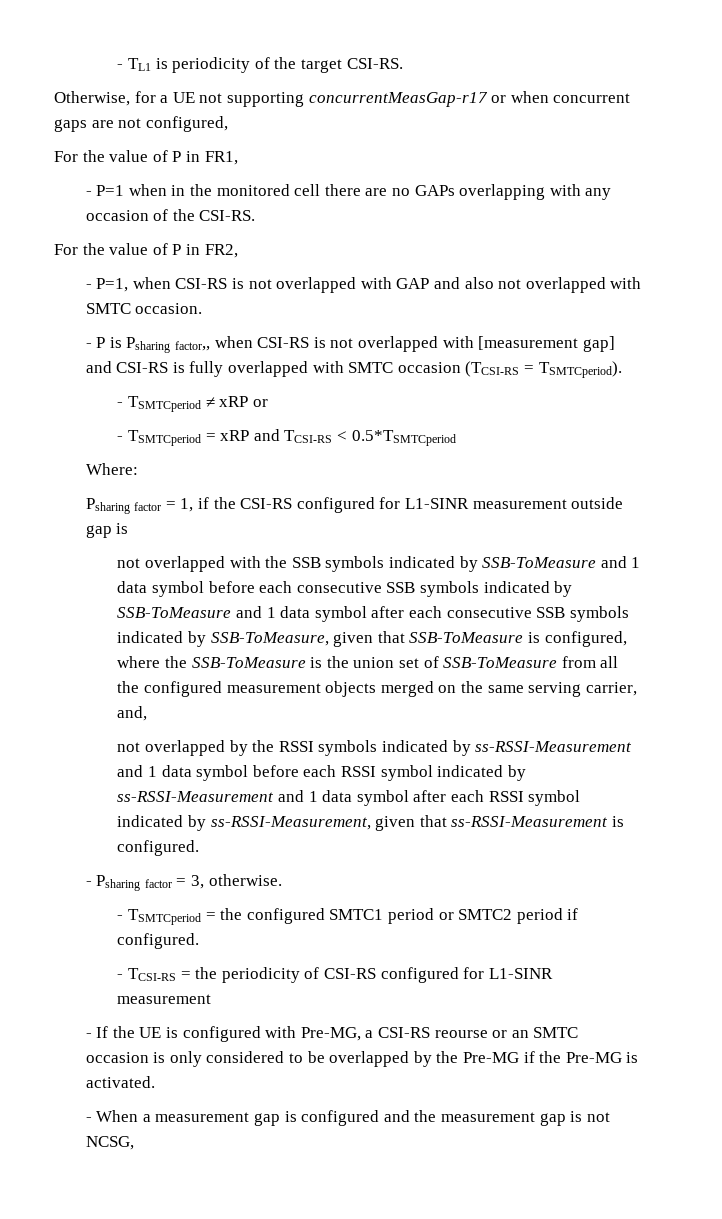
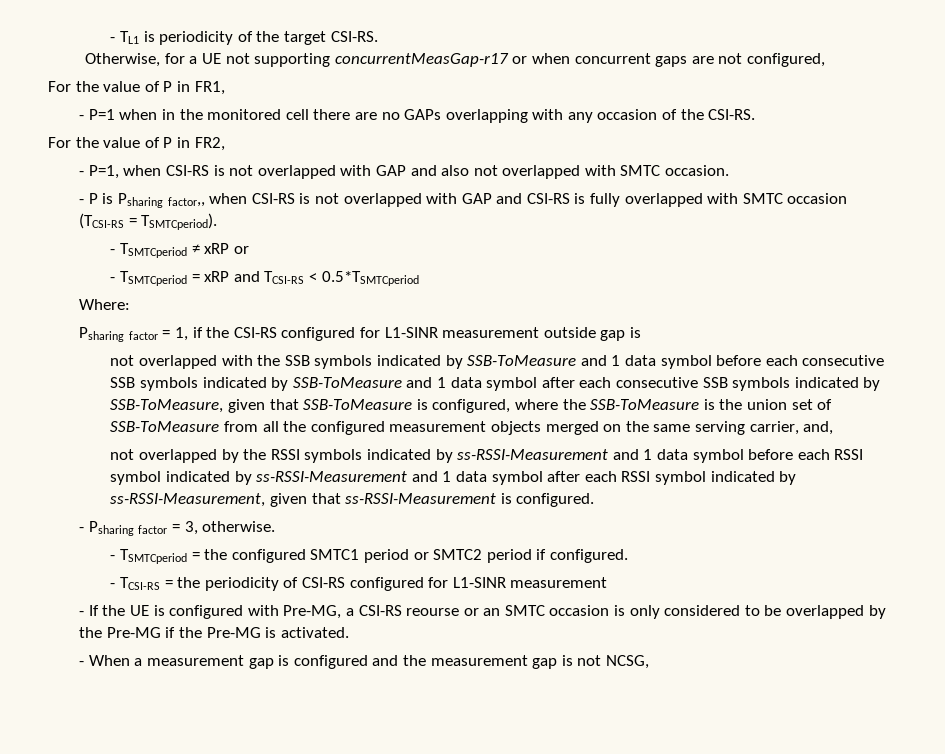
- - P is Psharing factor,, when CSI-RS is not overlapped with [measurement gap] and CSI-RS is fully overlapped with SMTC occasion (TCSI-RS = TSMTCperiod).
+ - P is Psharing factor,, when CSI-RS is not overlapped with GAP and CSI-RS is fully overlapped with SMTC occasion (TCSI-RS = TSMTCperiod).

